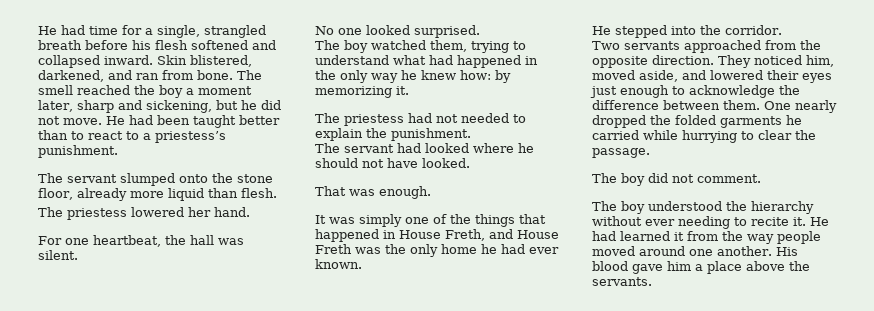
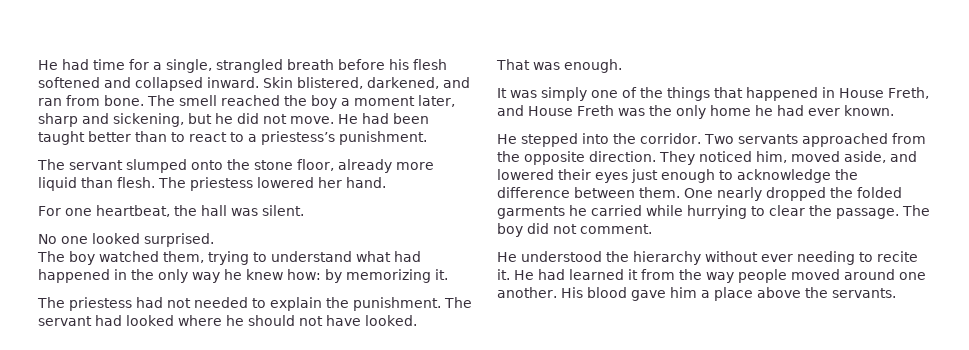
- The servant slumped onto the stone floor, already more liquid than flesh.
- The priestess lowered her hand.
+ The servant slumped onto the stone floor, already more liquid than flesh. The priestess lowered her hand.
- The priestess had not needed to explain the punishment.
- The servant had looked where he should not have looked.
+ The priestess had not needed to explain the punishment. The servant had looked where he should not have looked.
- He stepped into the corridor.
- Two servants approached from the opposite direction.
+ He stepped into the corridor. Two servants approached from the opposite direction.
- One nearly dropped the folded garments he carried while hurrying to clear the passage.
- The boy did not comment.
+ One nearly dropped the folded garments he carried while hurrying to clear the passage. The boy did not comment.
- The boy understood the hierarchy without ever needing to recite it.
+ He understood the hierarchy without ever needing to recite it.

